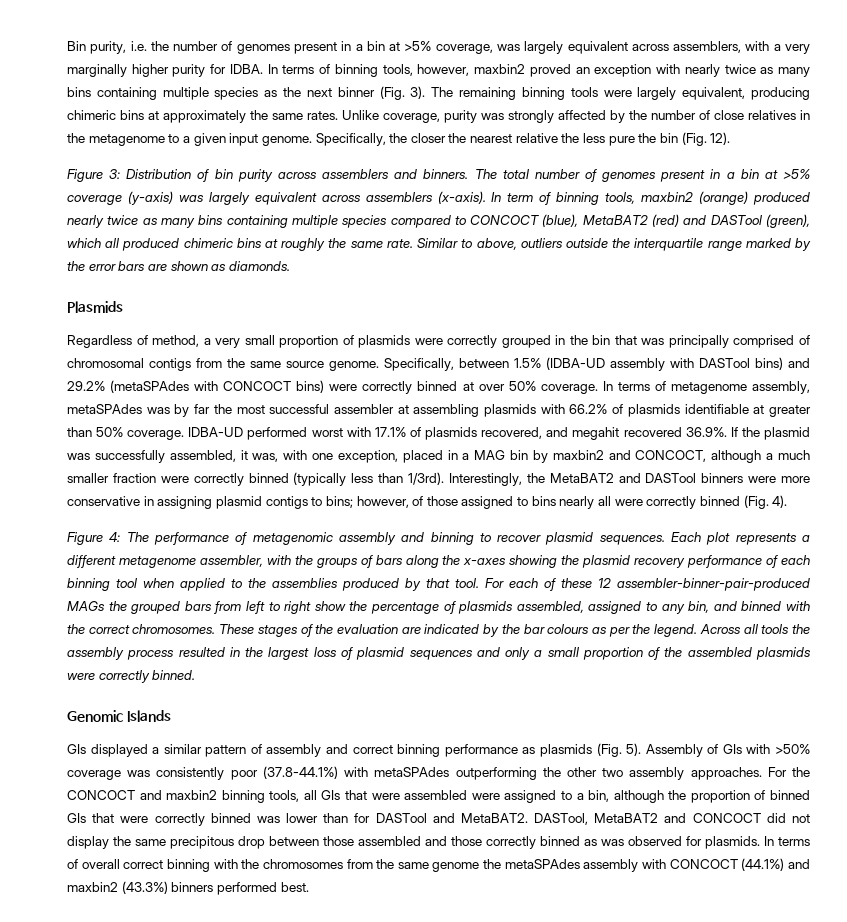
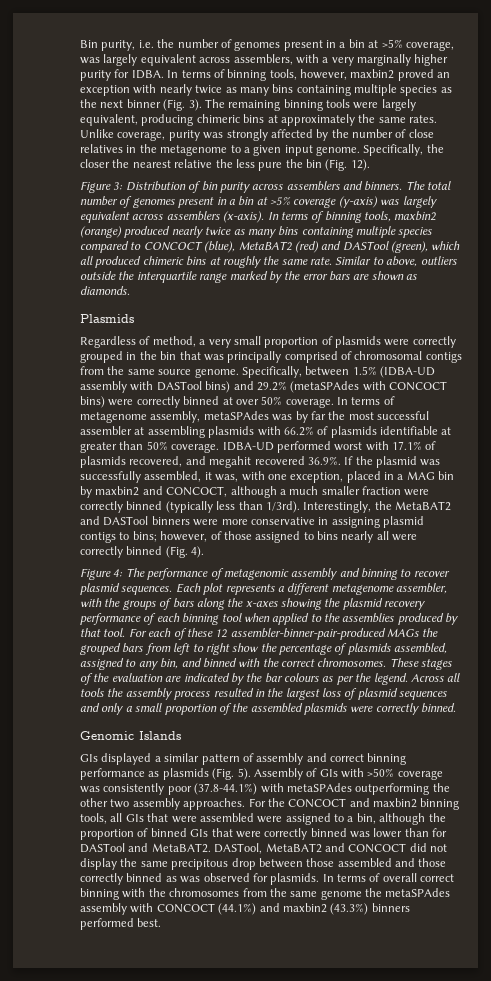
- In term of binning tools, maxbin2 (orange) produced nearly twice as many bins containing multiple species compared to CONCOCT (blue), MetaBAT2 (red) and DASTool (green), which all produced chimeric bins at roughly the same rate.
+ In terms of binning tools, maxbin2 (orange) produced nearly twice as many bins containing multiple species compared to CONCOCT (blue), MetaBAT2 (red) and DASTool (green), which all produced chimeric bins at roughly the same rate.

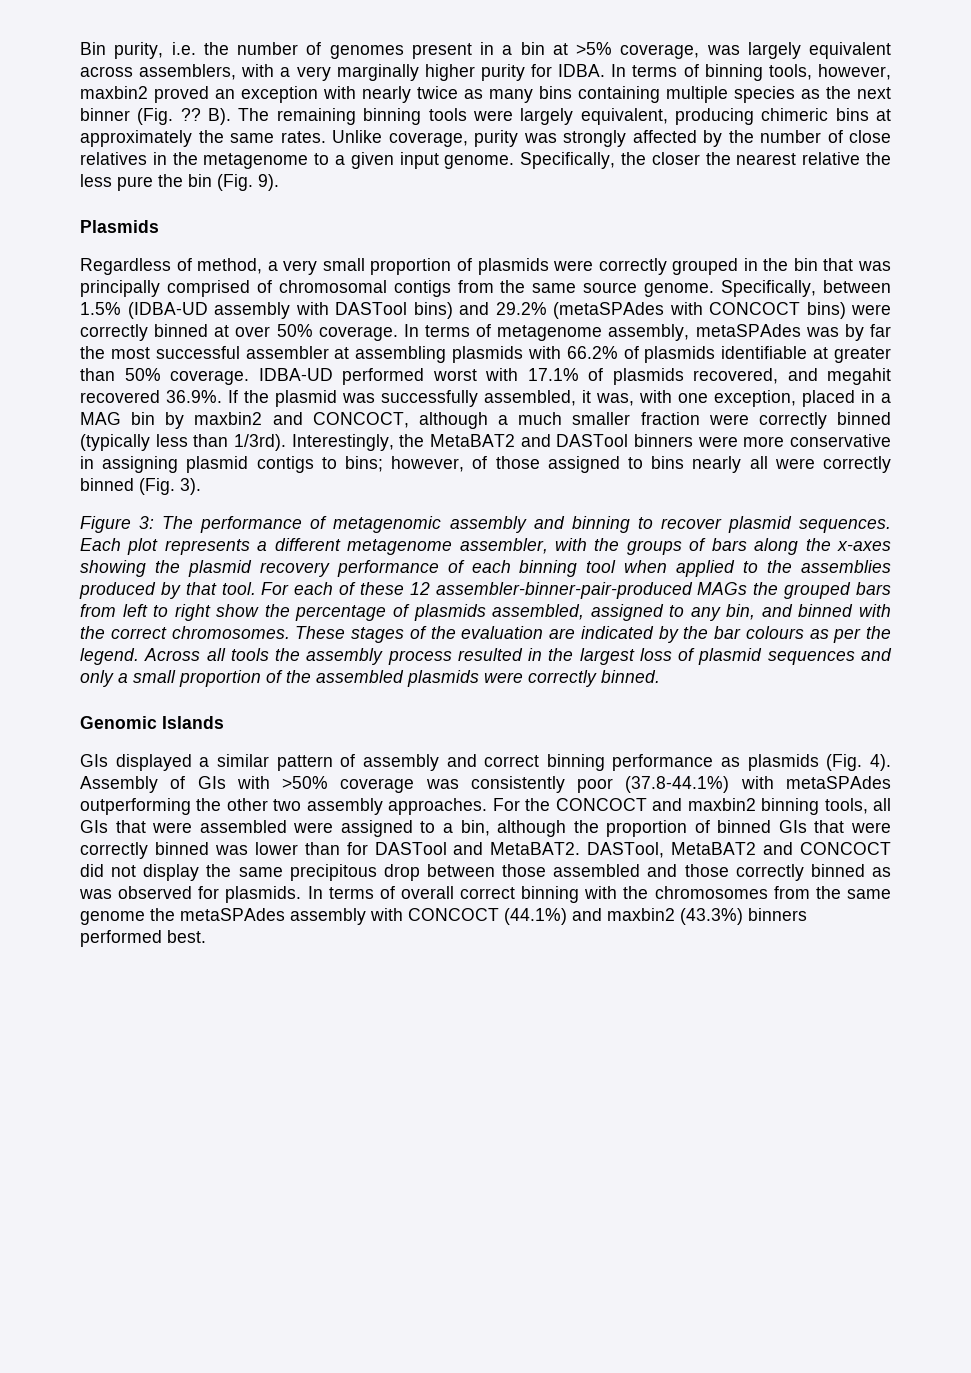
- In terms of binning tools, however, maxbin2 proved an exception with nearly twice as many bins containing multiple species as the next binner (Fig. 3). The remaining binning tools were largely equivalent, producing chimeric bins at approximately the same rates.
+ In terms of binning tools, however, maxbin2 proved an exception with nearly twice as many bins containing multiple species as the next binner (Fig. ?? B). The remaining binning tools were largely equivalent, producing chimeric bins at approximately the same rates.
- Specifically, the closer the nearest relative the less pure the bin (Fig. 12).
- Figure 3: Distribution of bin purity across assemblers and binners. The total number of genomes present in a bin at >5% coverage (y-axis) was largely equivalent across assemblers (x-axis). In terms of binning tools, maxbin2 (orange) produced nearly twice as many bins containing multiple species compared to CONCOCT (blue), MetaBAT2 (red) and DASTool (green), which all produced chimeric bins at roughly the same rate. Similar to above, outliers outside the interquartile range marked by the error bars are shown as diamonds.
+ Specifically, the closer the nearest relative the less pure the bin (Fig. 9).
- Interestingly, the MetaBAT2 and DASTool binners were more conservative in assigning plasmid contigs to bins; however, of those assigned to bins nearly all were correctly binned (Fig. 4).
- Figure 4: The performance of metagenomic assembly and binning to recover plasmid sequences.
+ Interestingly, the MetaBAT2 and DASTool binners were more conservative in assigning plasmid contigs to bins; however, of those assigned to bins nearly all were correctly binned (Fig. 3).
+ Figure 3: The performance of metagenomic assembly and binning to recover plasmid sequences.
- GIs displayed a similar pattern of assembly and correct binning performance as plasmids (Fig. 5).
+ GIs displayed a similar pattern of assembly and correct binning performance as plasmids (Fig. 4).

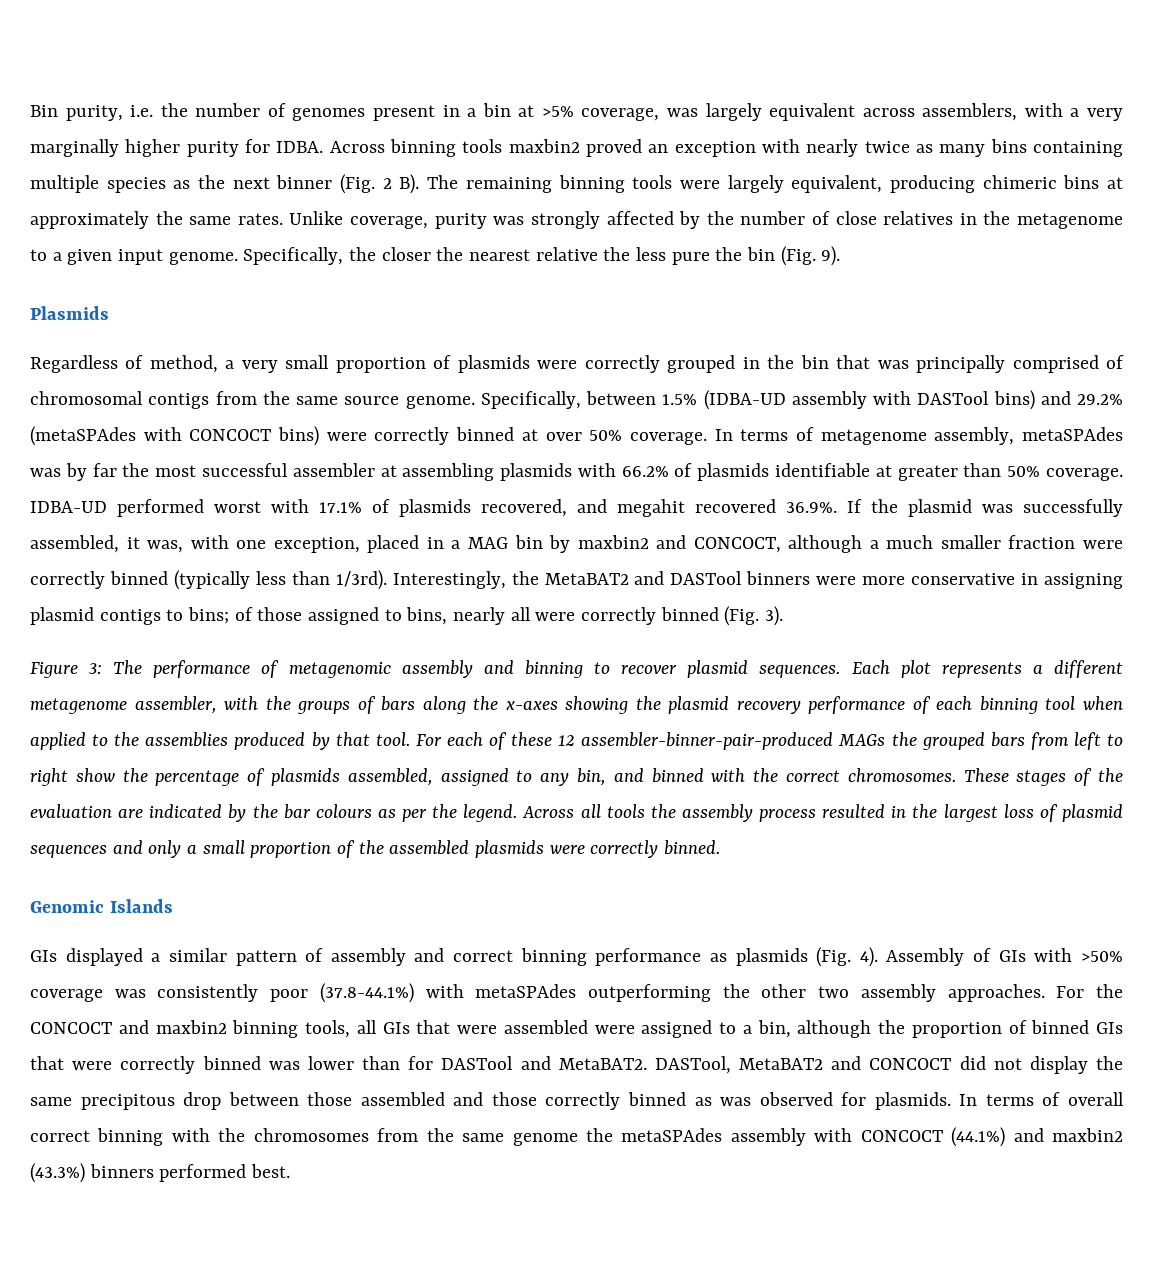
- In terms of binning tools, however, maxbin2 proved an exception with nearly twice as many bins containing multiple species as the next binner (Fig. ?? B). The remaining binning tools were largely equivalent, producing chimeric bins at approximately the same rates.
+ Across binning tools maxbin2 proved an exception with nearly twice as many bins containing multiple species as the next binner (Fig. 2 B). The remaining binning tools were largely equivalent, producing chimeric bins at approximately the same rates.
- Interestingly, the MetaBAT2 and DASTool binners were more conservative in assigning plasmid contigs to bins; however, of those assigned to bins nearly all were correctly binned (Fig. 3).
+ Interestingly, the MetaBAT2 and DASTool binners were more conservative in assigning plasmid contigs to bins; of those assigned to bins, nearly all were correctly binned (Fig. 3).

